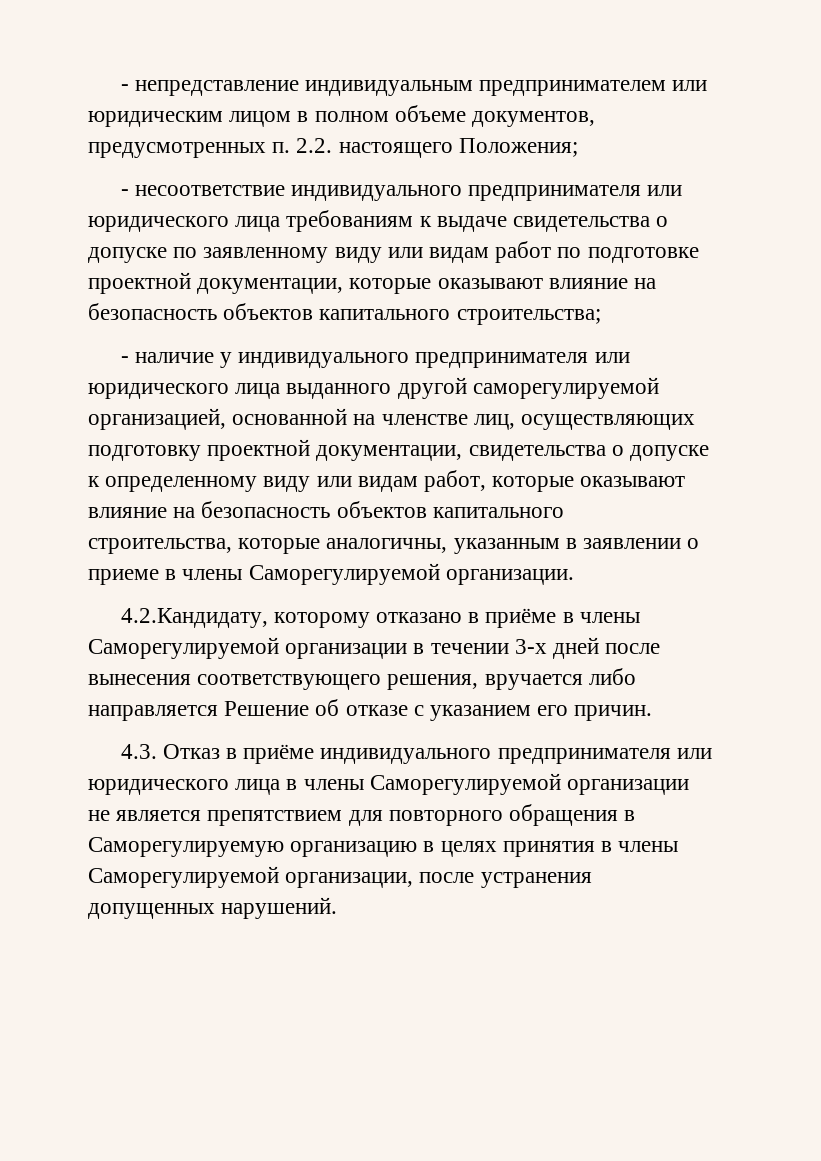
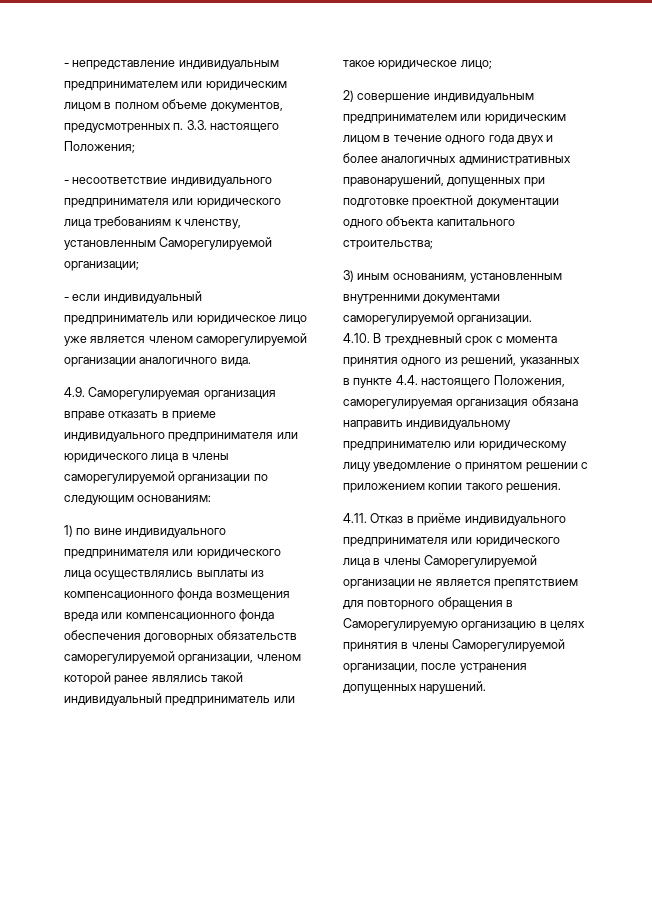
- - непредставление индивидуальным предпринимателем или юридическим лицом в полном объеме документов, предусмотренных п. 2.2. настоящего Положения;
+ - непредставление индивидуальным предпринимателем или юридическим лицом в полном объеме документов, предусмотренных п. 3.3. настоящего Положения;
- - несоответствие индивидуального предпринимателя или юридического лица требованиям к выдаче свидетельства о допуске по заявленному виду или видам работ по подготовке проектной документации, которые оказывают влияние на безопасность объектов капитального строительства;
- - наличие у индивидуального предпринимателя или юридического лица выданного другой саморегулируемой организацией, основанной на членстве лиц, осуществляющих подготовку проектной документации, свидетельства о допуске к определенному виду или видам работ, которые оказывают влияние на безопасность объектов капитального строительства, которые аналогичны, указанным в заявлении о приеме в члены Саморегулируемой организации.
- 4.2.Кандидату, которому отказано в приёме в члены Саморегулируемой организации в течении 3-х дней после вынесения соответствующего решения, вручается либо направляется Решение об отказе с указанием его причин.
- 4.3. Отказ в приёме индивидуального предпринимателя или юридического лица в члены Саморегулируемой организации не является препятствием для повторного обращения в Саморегулируемую организацию в целях принятия в члены Саморегулируемой организации, после устранения допущенных нарушений.
+ - несоответствие индивидуального предпринимателя или юридического лица требованиям к членству, установленным Саморегулируемой организации;
+ - если индивидуальный предприниматель или юридическое лицо уже является членом саморегулируемой организации аналогичного вида.
+ 4.9. Саморегулируемая организация вправе отказать в приеме индивидуального предпринимателя или юридического лица в члены саморегулируемой организации по следующим основаниям:
+ 1) по вине индивидуального предпринимателя или юридического лица осуществлялись выплаты из компенсационного фонда возмещения вреда или компенсационного фонда обеспечения договорных обязательств саморегулируемой организации, членом которой ранее являлись такой индивидуальный предприниматель или такое юридическое лицо;
+ 2) совершение индивидуальным предпринимателем или юридическим лицом в течение одного года двух и более аналогичных административных правонарушений, допущенных при подготовке проектной документации одного объекта капитального строительства;
+ 3) иным основаниям, установленным внутренними документами саморегулируемой организации.
+ 4.10. В трехдневный срок с момента принятия одного из решений, указанных в пункте 4.4. настоящего Положения, саморегулируемая организация обязана направить индивидуальному предпринимателю или юридическому лицу уведомление о принятом решении с приложением копии такого решения.
+ 4.11. Отказ в приёме индивидуального предпринимателя или юридического лица в члены Саморегулируемой организации не является препятствием для повторного обращения в Саморегулируемую организацию в целях принятия в члены Саморегулируемой организации, после устранения допущенных нарушений.

